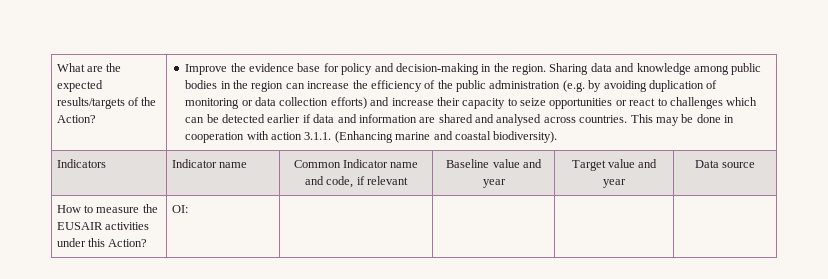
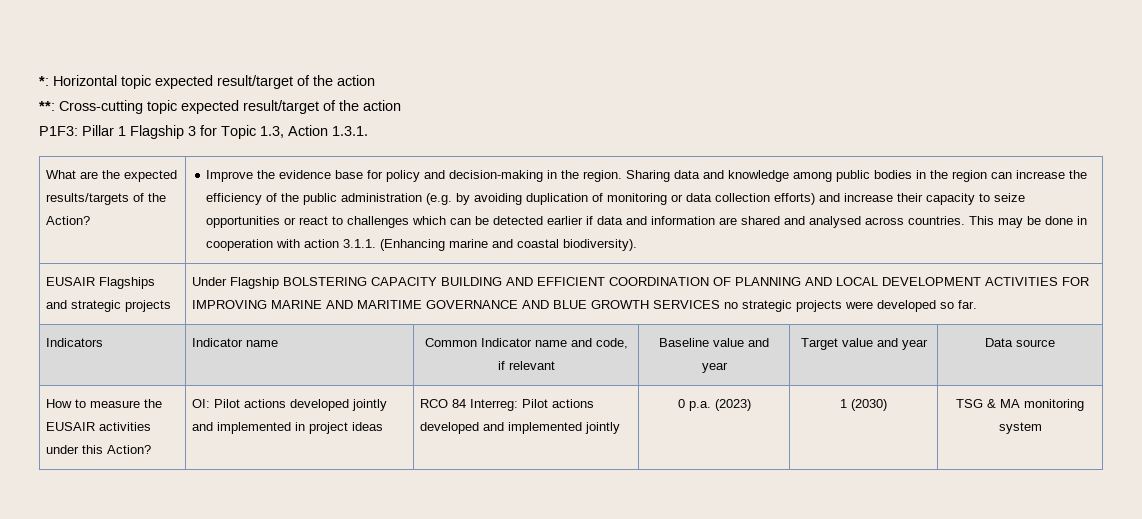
+ *: Horizontal topic expected result/target of the action
+ **: Cross-cutting topic expected result/target of the action
+ P1F3: Pillar 1 Flagship 3 for Topic 1.3, Action 1.3.1.
+ EUSAIR Flagships and strategic projects | Under Flagship BOLSTERING CAPACITY BUILDING AND EFFICIENT COORDINATION OF PLANNING AND LOCAL DEVELOPMENT ACTIVITIES FOR IMPROVING MARINE AND MARITIME GOVERNANCE AND BLUE GROWTH SERVICES no strategic projects were developed so far.
- How to measure the EUSAIR activities under this Action? | OI: | | | |
+ How to measure the EUSAIR activities under this Action? | OI: Pilot actions developed jointly and implemented in project ideas | RCO 84 Interreg: Pilot actions developed and implemented jointly | 0 p.a. (2023) | 1 (2030) | TSG & MA monitoring system

